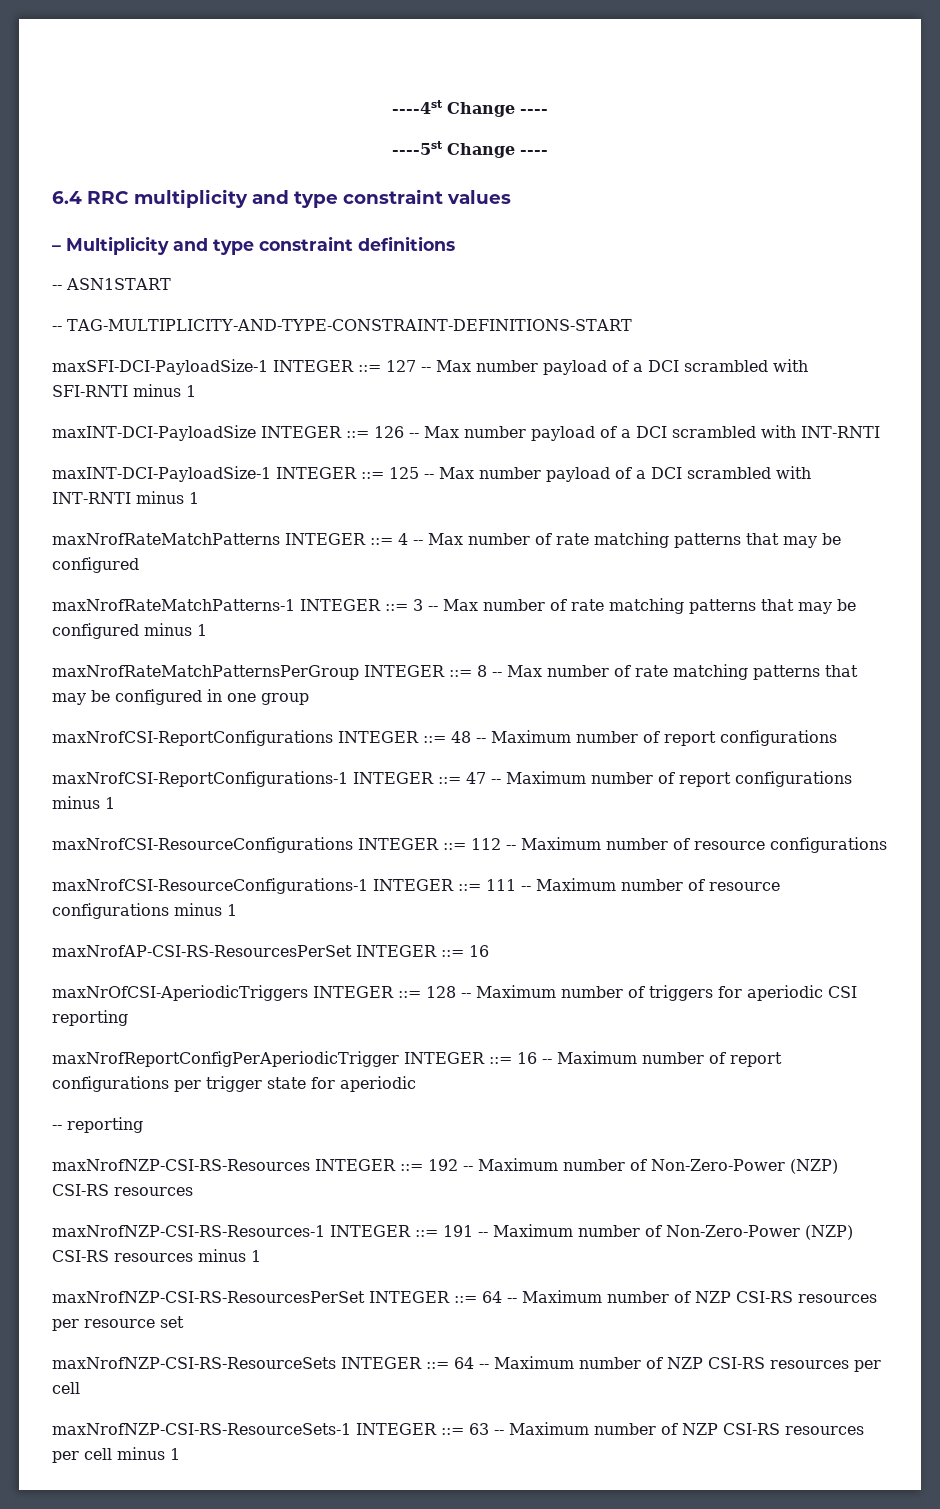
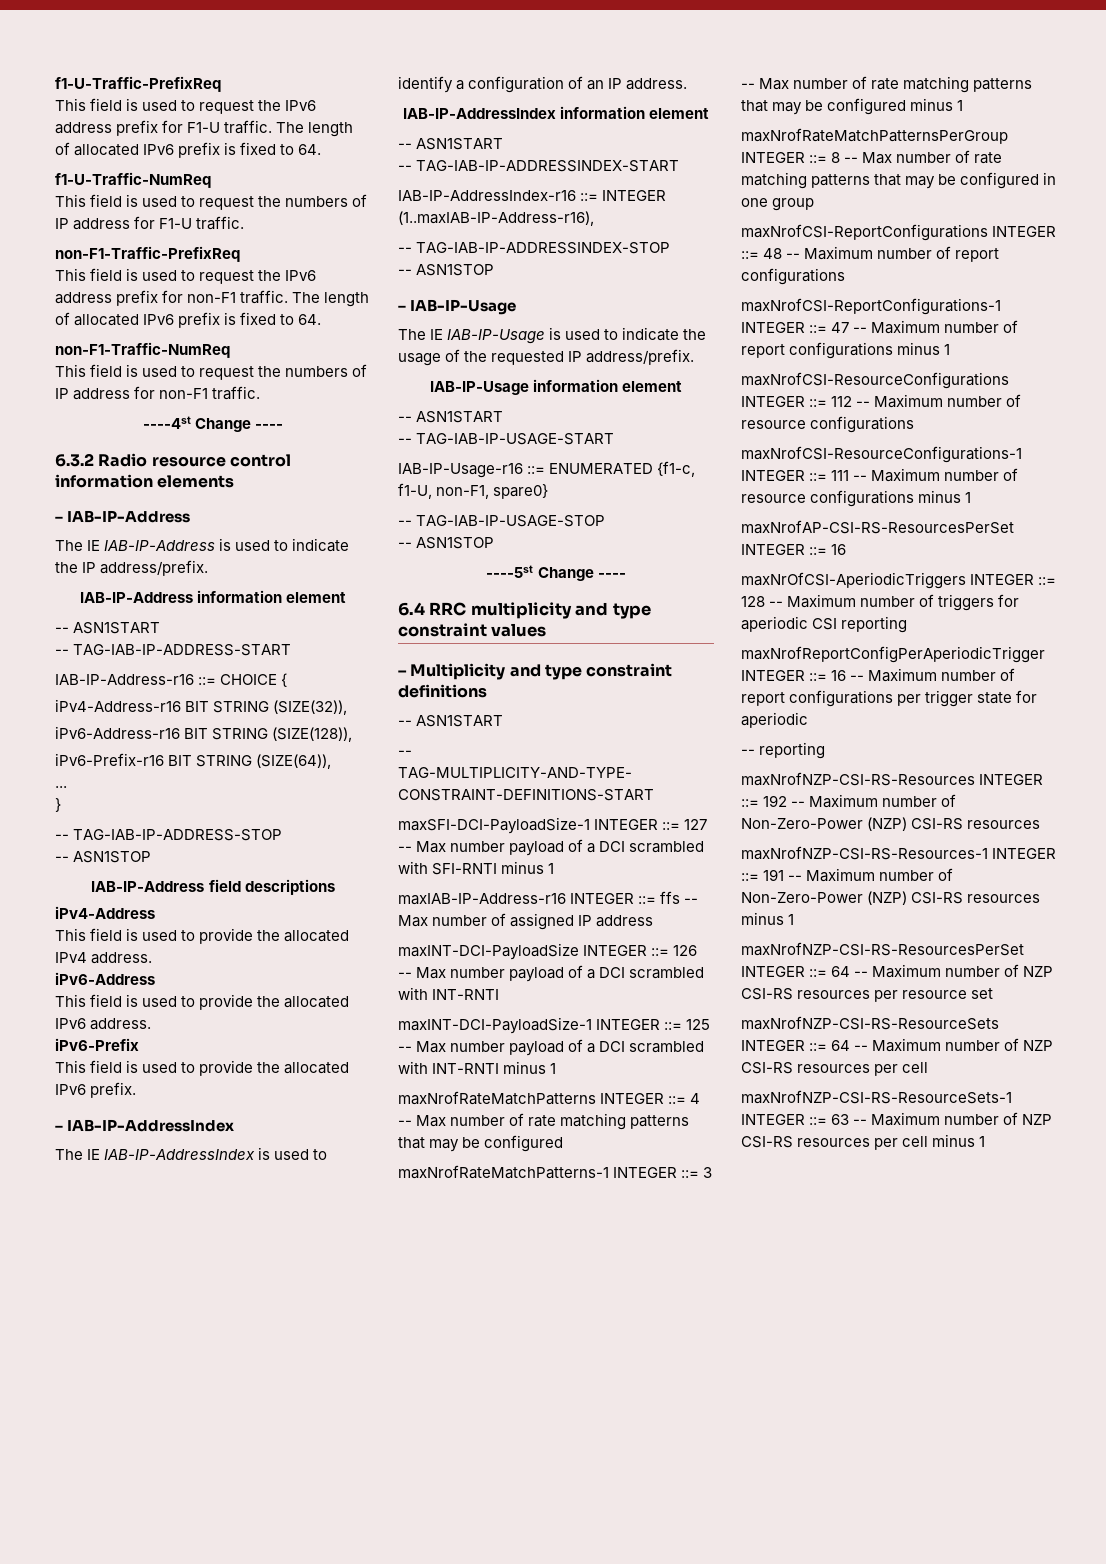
+ f1-U-Traffic-PrefixReq
+ This field is used to request the IPv6 address prefix for F1-U traffic. The length of allocated IPv6 prefix is fixed to 64.
+ f1-U-Traffic-NumReq
+ This field is used to request the numbers of IP address for F1-U traffic.
+ non-F1-Traffic-PrefixReq
+ This field is used to request the IPv6 address prefix for non-F1 traffic. The length of allocated IPv6 prefix is fixed to 64.
+ non-F1-Traffic-NumReq
+ This field is used to request the numbers of IP address for non-F1 traffic.
  ----4st Change ----
+ 6.3.2 Radio resource control information elements
+ – IAB-IP-Address
+ The IE IAB-IP-Address is used to indicate the IP address/prefix.
+ IAB-IP-Address information element
+ -- ASN1START
+ -- TAG-IAB-IP-ADDRESS-START
+ IAB-IP-Address-r16 ::= CHOICE {
+ iPv4-Address-r16 BIT STRING (SIZE(32)),
+ iPv6-Address-r16 BIT STRING (SIZE(128)),
+ iPv6-Prefix-r16 BIT STRING (SIZE(64)),
+ ...
+ }
+ -- TAG-IAB-IP-ADDRESS-STOP
+ -- ASN1STOP
+ IAB-IP-Address field descriptions
+ iPv4-Address
+ This field is used to provide the allocated IPv4 address.
+ iPv6-Address
+ This field is used to provide the allocated IPv6 address.
+ iPv6-Prefix
+ This field is used to provide the allocated IPv6 prefix.
+ – IAB-IP-AddressIndex
+ The IE IAB-IP-AddressIndex is used to identify a configuration of an IP address.
+ IAB-IP-AddressIndex information element
+ -- ASN1START
+ -- TAG-IAB-IP-ADDRESSINDEX-START
+ IAB-IP-AddressIndex-r16 ::= INTEGER (1..maxIAB-IP-Address-r16),
+ -- TAG-IAB-IP-ADDRESSINDEX-STOP
+ -- ASN1STOP
+ – IAB-IP-Usage
+ The IE IAB-IP-Usage is used to indicate the usage of the requested IP address/prefix.
+ IAB-IP-Usage information element
+ -- ASN1START
+ -- TAG-IAB-IP-USAGE-START
+ IAB-IP-Usage-r16 ::= ENUMERATED {f1-c, f1-U, non-F1, spare0}
+ -- TAG-IAB-IP-USAGE-STOP
+ -- ASN1STOP
+ maxIAB-IP-Address-r16 INTEGER ::= ffs -- Max number of assigned IP address

